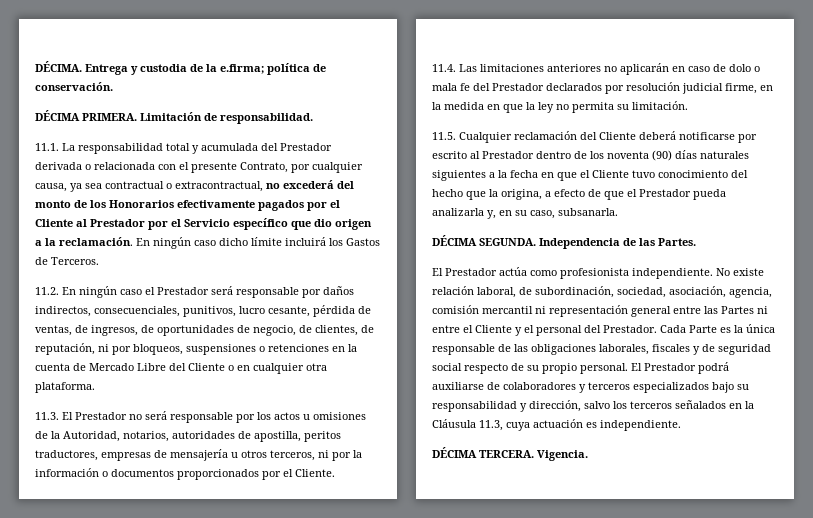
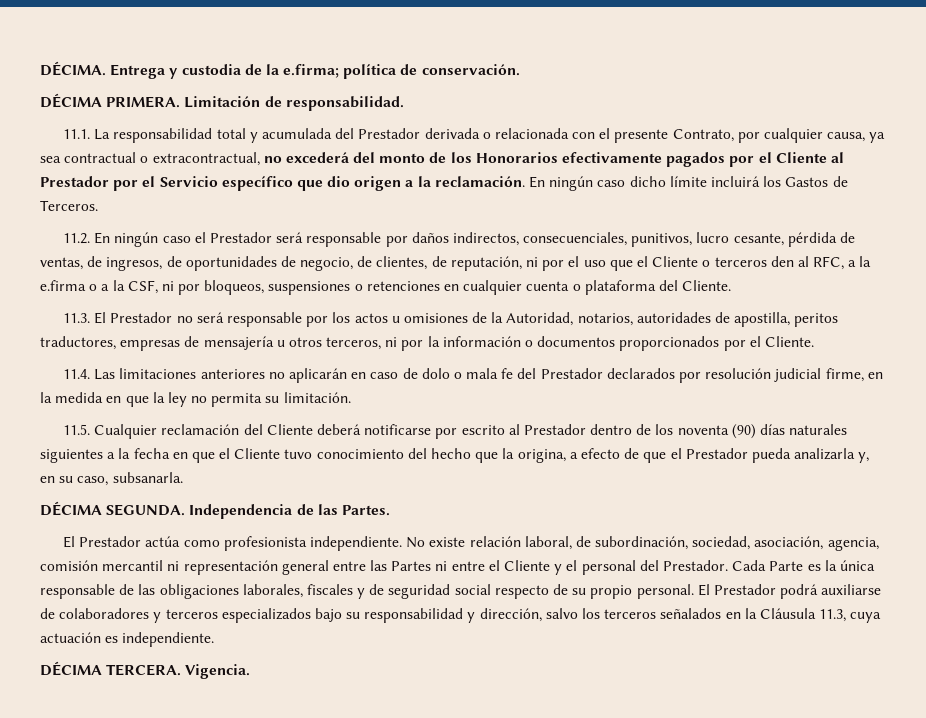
- 11.2. En ningún caso el Prestador será responsable por daños indirectos, consecuenciales, punitivos, lucro cesante, pérdida de ventas, de ingresos, de oportunidades de negocio, de clientes, de reputación, ni por bloqueos, suspensiones o retenciones en la cuenta de Mercado Libre del Cliente o en cualquier otra plataforma.
+ 11.2. En ningún caso el Prestador será responsable por daños indirectos, consecuenciales, punitivos, lucro cesante, pérdida de ventas, de ingresos, de oportunidades de negocio, de clientes, de reputación, ni por el uso que el Cliente o terceros den al RFC, a la e.firma o a la CSF, ni por bloqueos, suspensiones o retenciones en cualquier cuenta o plataforma del Cliente.

